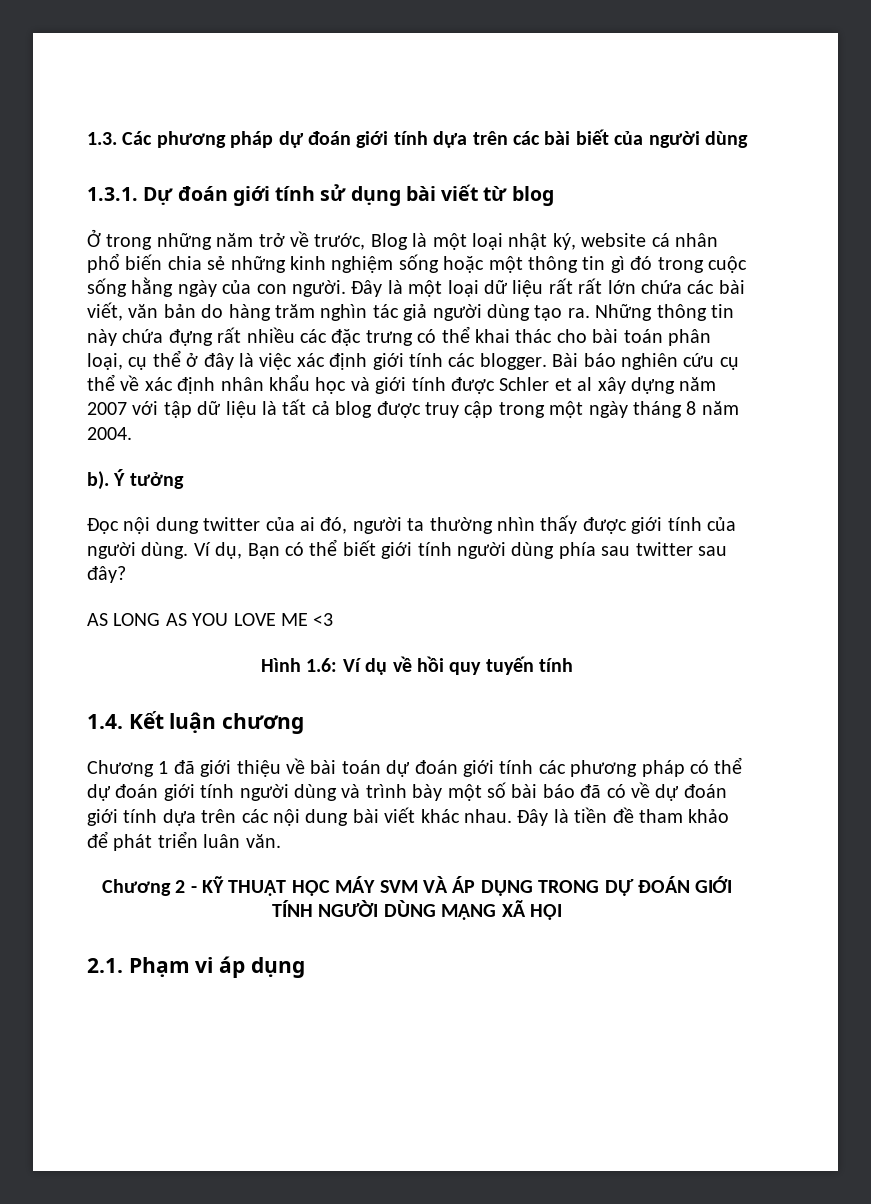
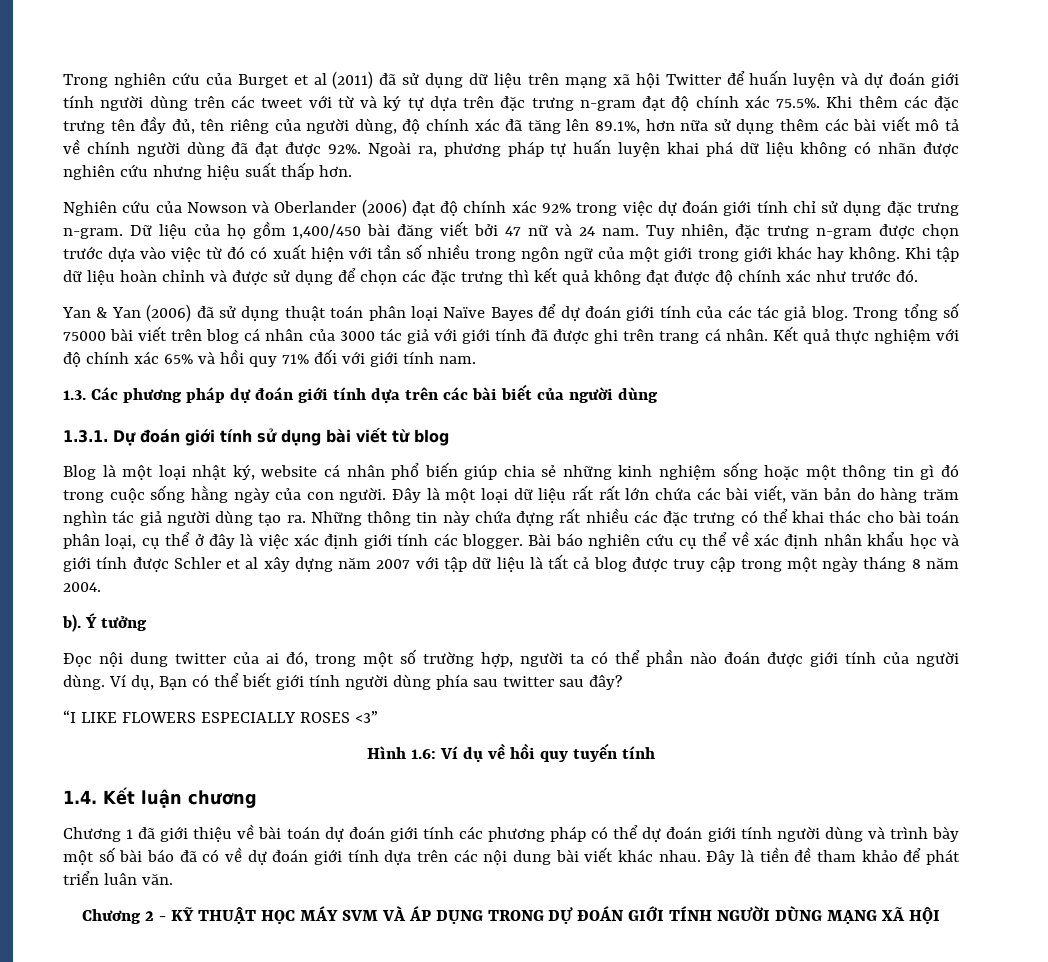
+ Trong nghiên cứu của Burget et al (2011) đã sử dụng dữ liệu trên mạng xã hội Twitter để huấn luyện và dự đoán giới tính người dùng trên các tweet với từ và ký tự dựa trên đặc trưng n-gram đạt độ chính xác 75.5%. Khi thêm các đặc trưng tên đầy đủ, tên riêng của người dùng, độ chính xác đã tăng lên 89.1%, hơn nữa sử dụng thêm các bài viết mô tả về chính người dùng đã đạt được 92%. Ngoài ra, phương pháp tự huấn luyện khai phá dữ liệu không có nhãn được nghiên cứu nhưng hiệu suất thấp hơn.
+ Nghiên cứu của Nowson và Oberlander (2006) đạt độ chính xác 92% trong việc dự đoán giới tính chỉ sử dụng đặc trưng n-gram. Dữ liệu của họ gồm 1,400/450 bài đăng viết bởi 47 nữ và 24 nam. Tuy nhiên, đặc trưng n-gram được chọn trước dựa vào việc từ đó có xuất hiện với tần số nhiều trong ngôn ngữ của một giới trong giới khác hay không. Khi tập dữ liệu hoàn chỉnh và được sử dụng để chọn các đặc trưng thì kết quả không đạt được độ chính xác như trước đó.
+ Yan & Yan (2006) đã sử dụng thuật toán phân loại Naïve Bayes để dự đoán giới tính của các tác giả blog. Trong tổng số 75000 bài viết trên blog cá nhân của 3000 tác giả với giới tính đã được ghi trên trang cá nhân. Kết quả thực nghiệm với độ chính xác 65% và hồi quy 71% đối với giới tính nam.
- Ở trong những năm trở về trước, Blog là một loại nhật ký, website cá nhân phổ biến chia sẻ những kinh nghiệm sống hoặc một thông tin gì đó trong cuộc sống hằng ngày của con người.
+ Blog là một loại nhật ký, website cá nhân phổ biến giúp chia sẻ những kinh nghiệm sống hoặc một thông tin gì đó trong cuộc sống hằng ngày của con người.
- Đọc nội dung twitter của ai đó, người ta thường nhìn thấy được giới tính của người dùng.
+ Đọc nội dung twitter của ai đó, trong một số trường hợp, người ta có thể phần nào đoán được giới tính của người dùng.
- AS LONG AS YOU LOVE ME <3
+ “I LIKE FLOWERS ESPECIALLY ROSES <3”
- 2.1. Phạm vi áp dụng

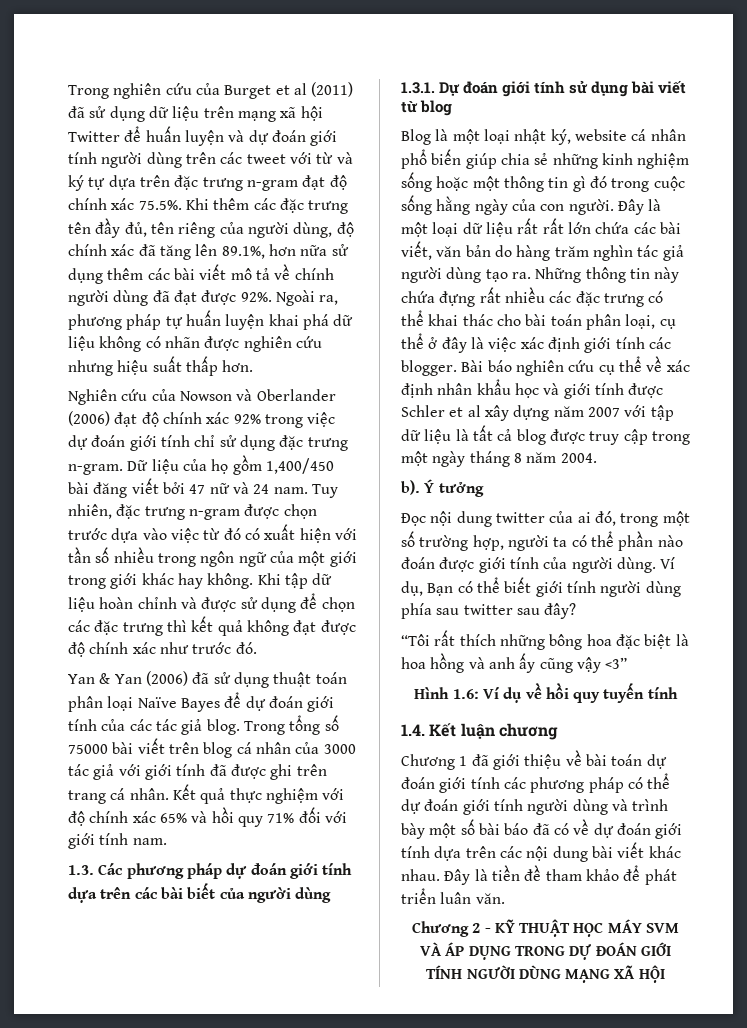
- “I LIKE FLOWERS ESPECIALLY ROSES <3”
+ “Tôi rất thích những bông hoa đặc biệt là hoa hồng và anh ấy cũng vậy <3”

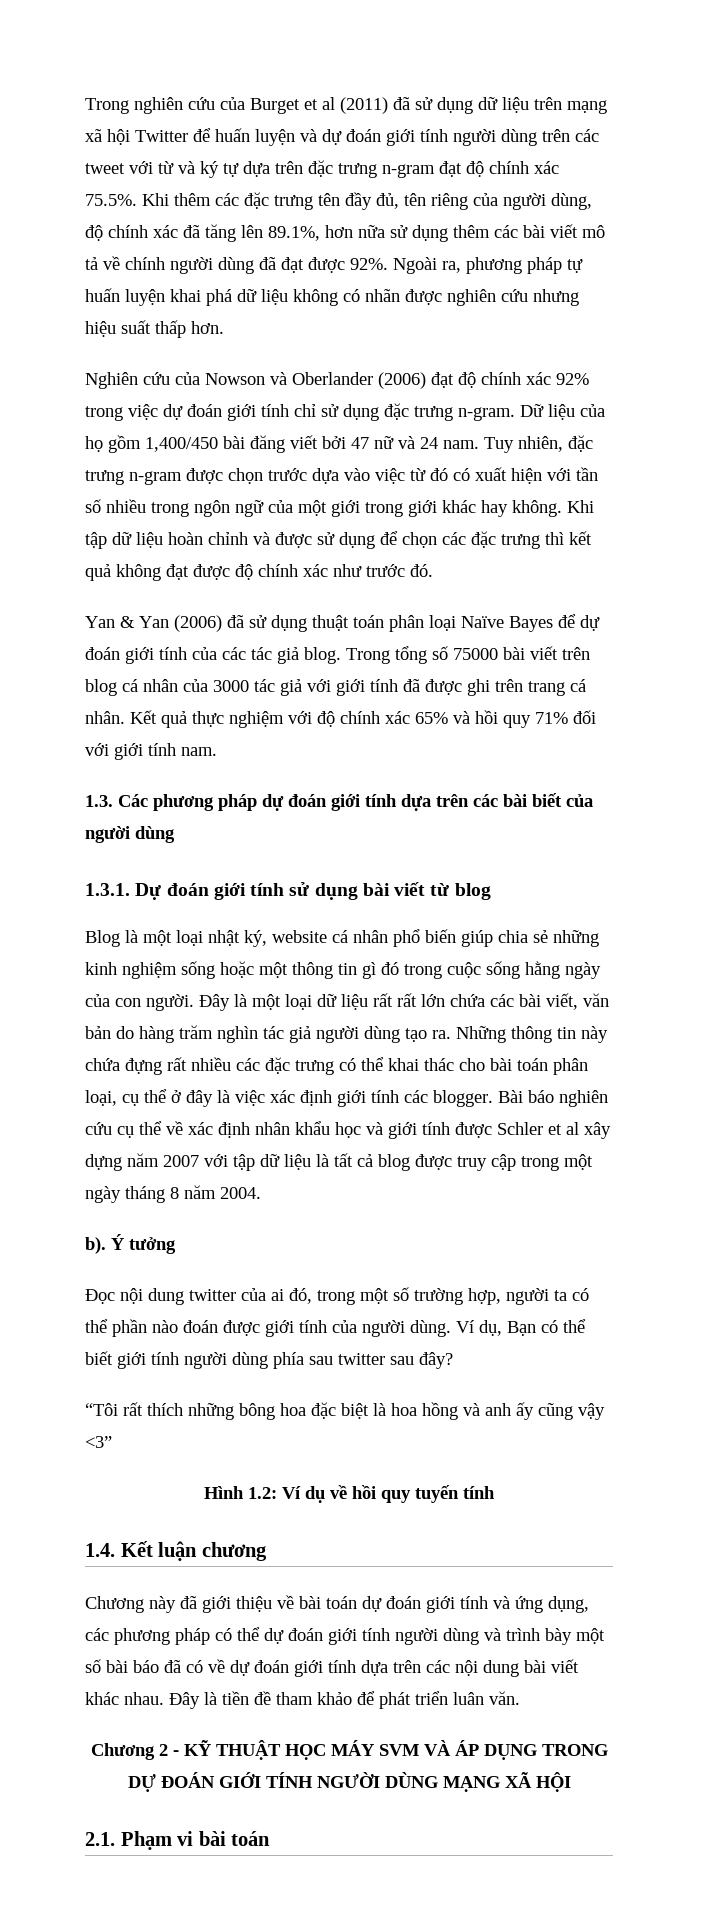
- Hình 1.6: Ví dụ về hồi quy tuyến tính
+ Hình 1.2: Ví dụ về hồi quy tuyến tính
- Chương 1 đã giới thiệu về bài toán dự đoán giới tính các phương pháp có thể dự đoán giới tính người dùng và trình bày một số bài báo đã có về dự đoán giới tính dựa trên các nội dung bài viết khác nhau.
+ Chương này đã giới thiệu về bài toán dự đoán giới tính và ứng dụng, các phương pháp có thể dự đoán giới tính người dùng và trình bày một số bài báo đã có về dự đoán giới tính dựa trên các nội dung bài viết khác nhau.
+ 2.1. Phạm vi bài toán

